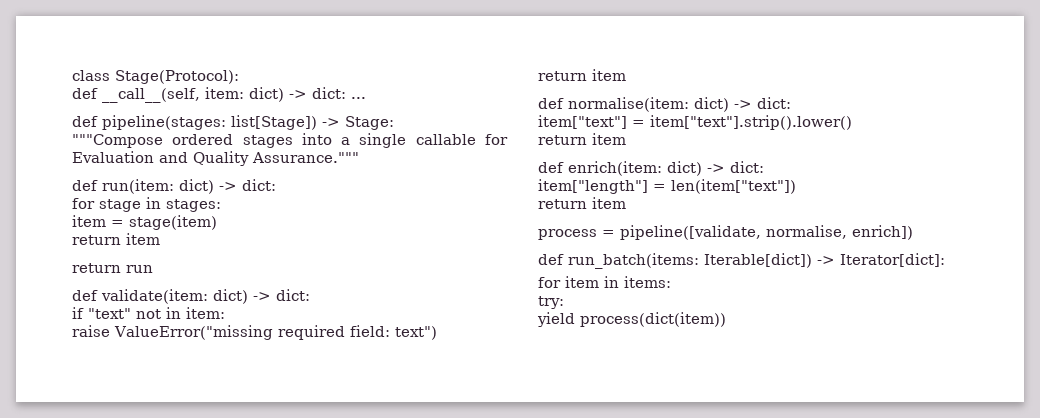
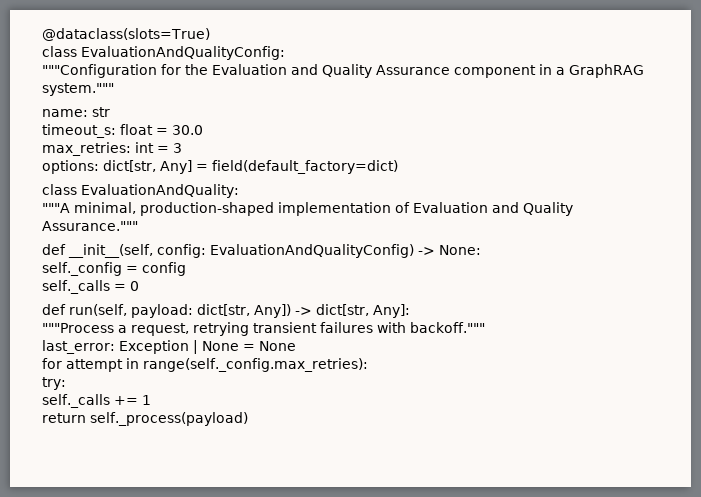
- class Stage(Protocol):
- def __call__(self, item: dict) -> dict: ...
- def pipeline(stages: list[Stage]) -> Stage:
- """Compose ordered stages into a single callable for Evaluation and Quality Assurance."""
+ @dataclass(slots=True)
+ class EvaluationAndQualityConfig:
+ """Configuration for the Evaluation and Quality Assurance component in a GraphRAG system."""
+ name: str
+ timeout_s: float = 30.0
+ max_retries: int = 3
+ options: dict[str, Any] = field(default_factory=dict)
+ class EvaluationAndQuality:
+ """A minimal, production-shaped implementation of Evaluation and Quality Assurance."""
- def run(item: dict) -> dict:
- for stage in stages:
- item = stage(item)
- return item
- return run
- def validate(item: dict) -> dict:
- if "text" not in item:
- raise ValueError("missing required field: text")
- return item
- def normalise(item: dict) -> dict:
- item["text"] = item["text"].strip().lower()
- return item
- def enrich(item: dict) -> dict:
- item["length"] = len(item["text"])
- return item
- process = pipeline([validate, normalise, enrich])
- def run_batch(items: Iterable[dict]) -> Iterator[dict]:
- for item in items:
+ def __init__(self, config: EvaluationAndQualityConfig) -> None:
+ self._config = config
+ self._calls = 0
+ def run(self, payload: dict[str, Any]) -> dict[str, Any]:
+ """Process a request, retrying transient failures with backoff."""
+ last_error: Exception | None = None
+ for attempt in range(self._config.max_retries):
  try:
- yield process(dict(item))
+ self._calls += 1
+ return self._process(payload)

